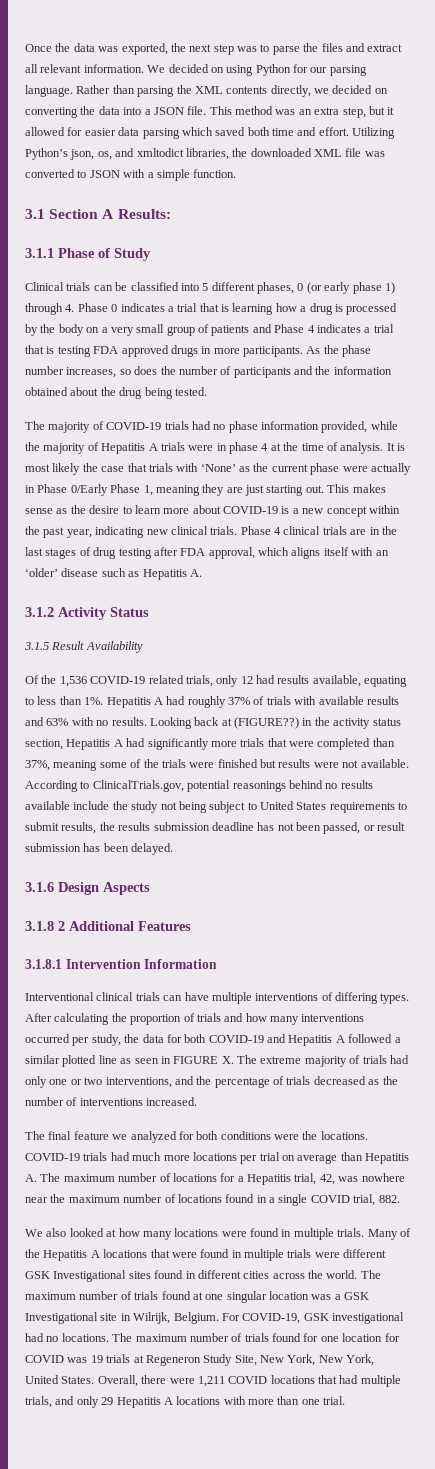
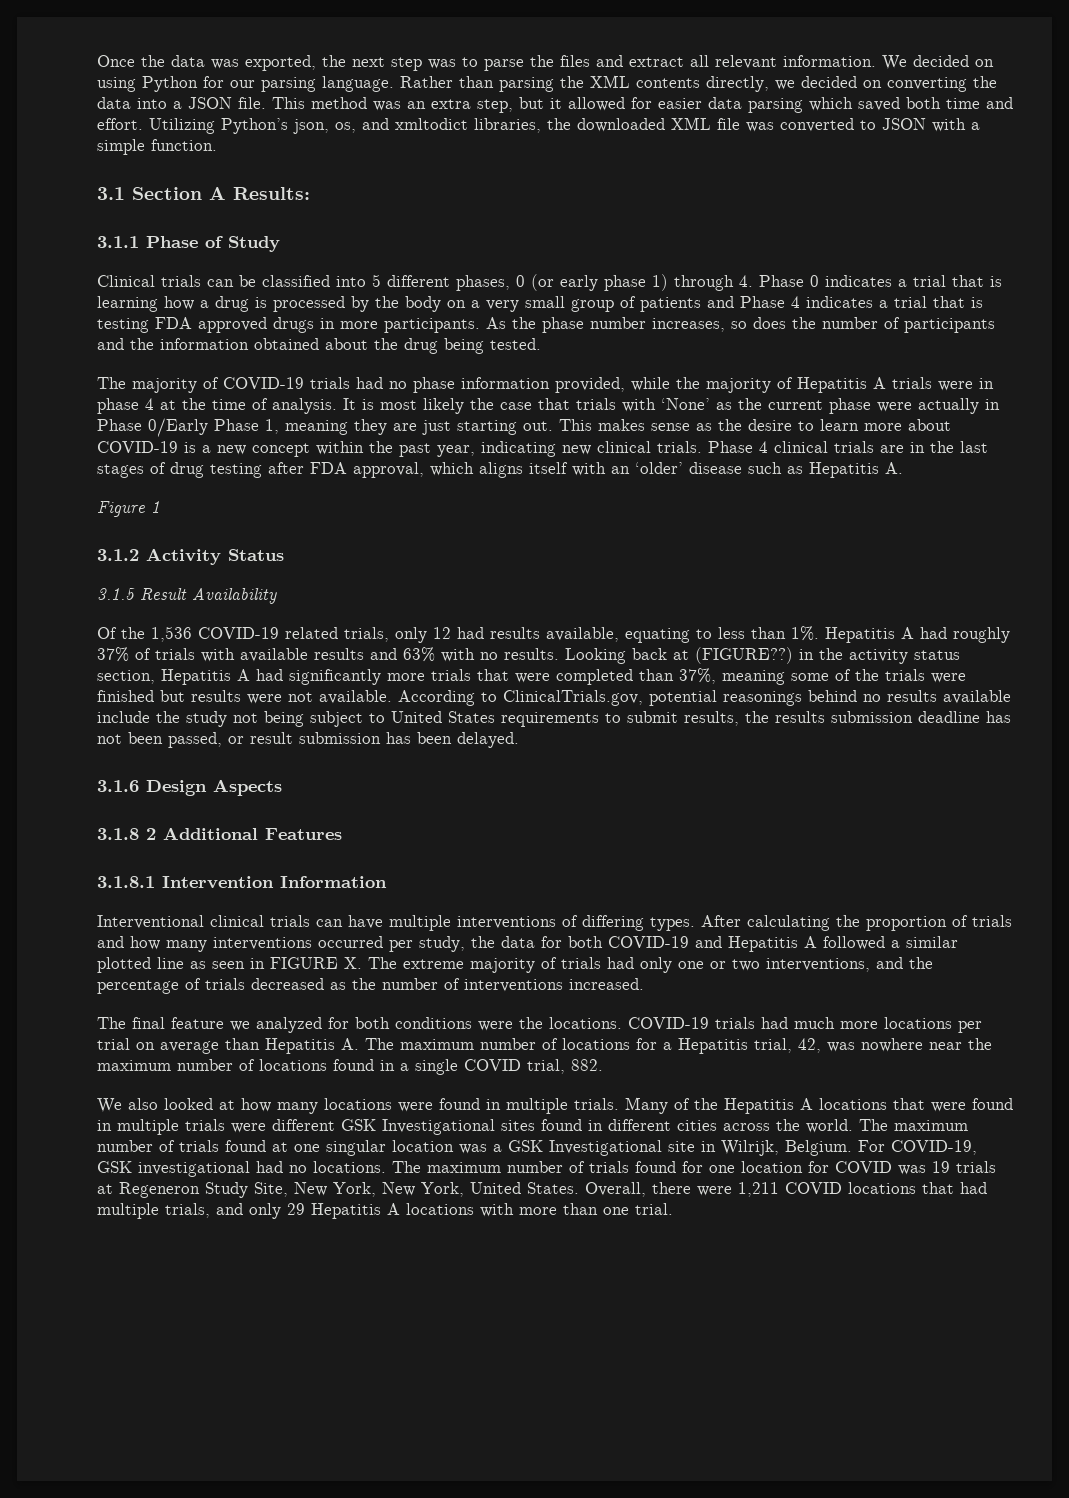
+ Figure 1

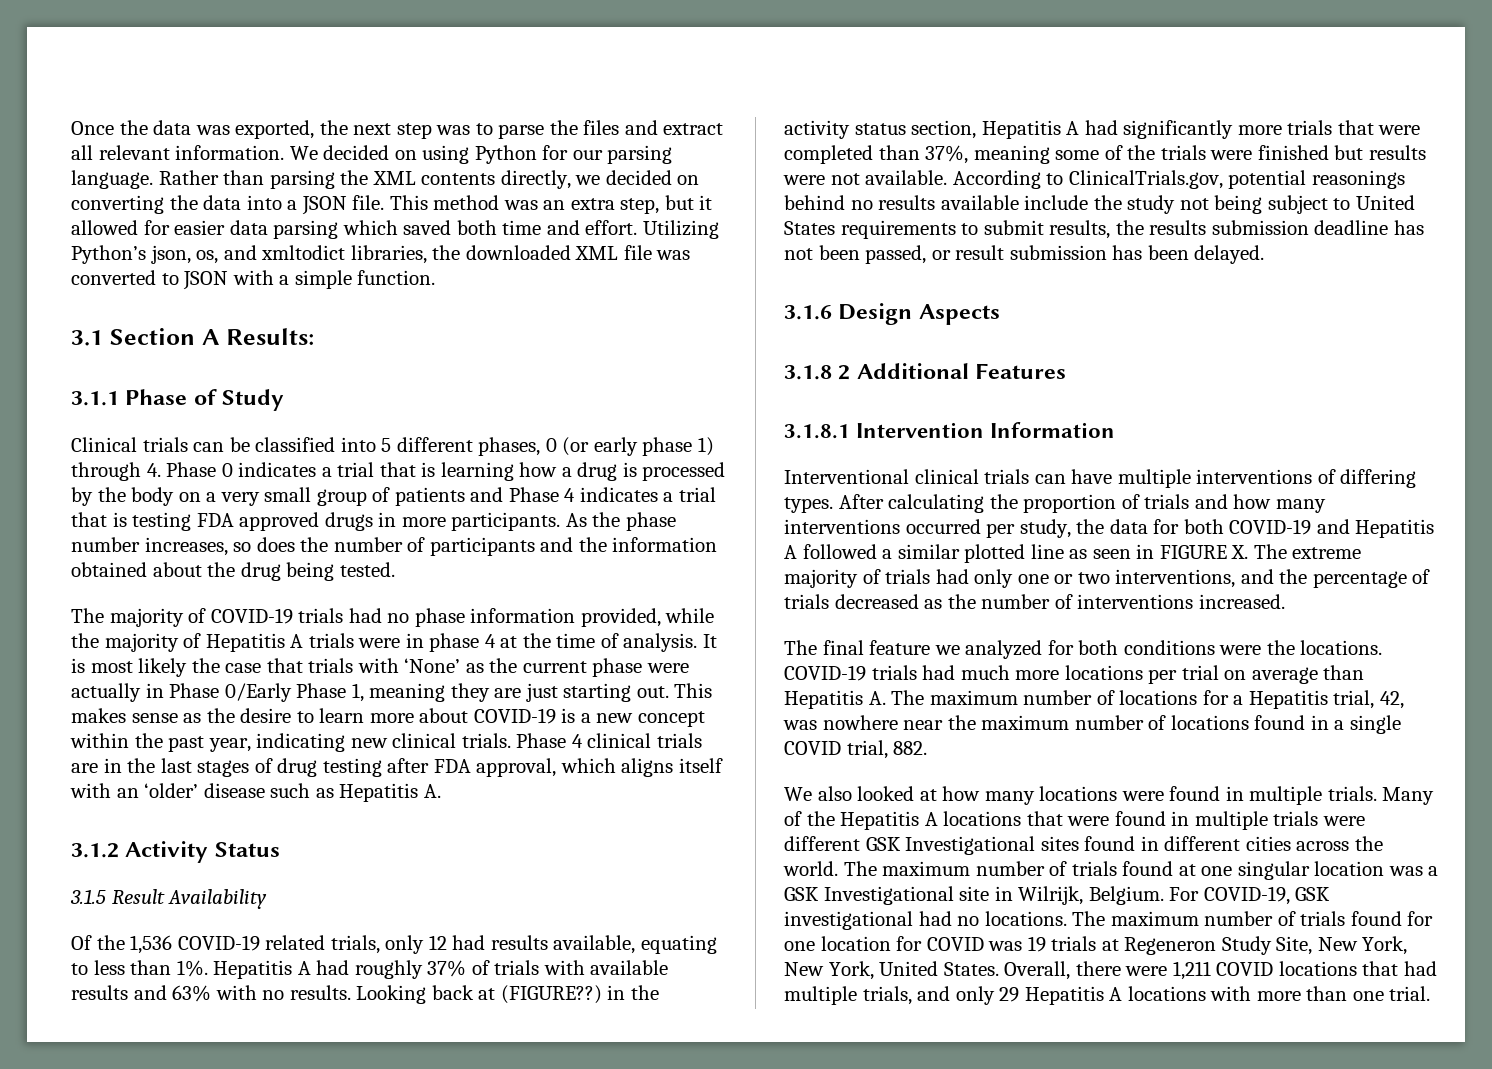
- Figure 1

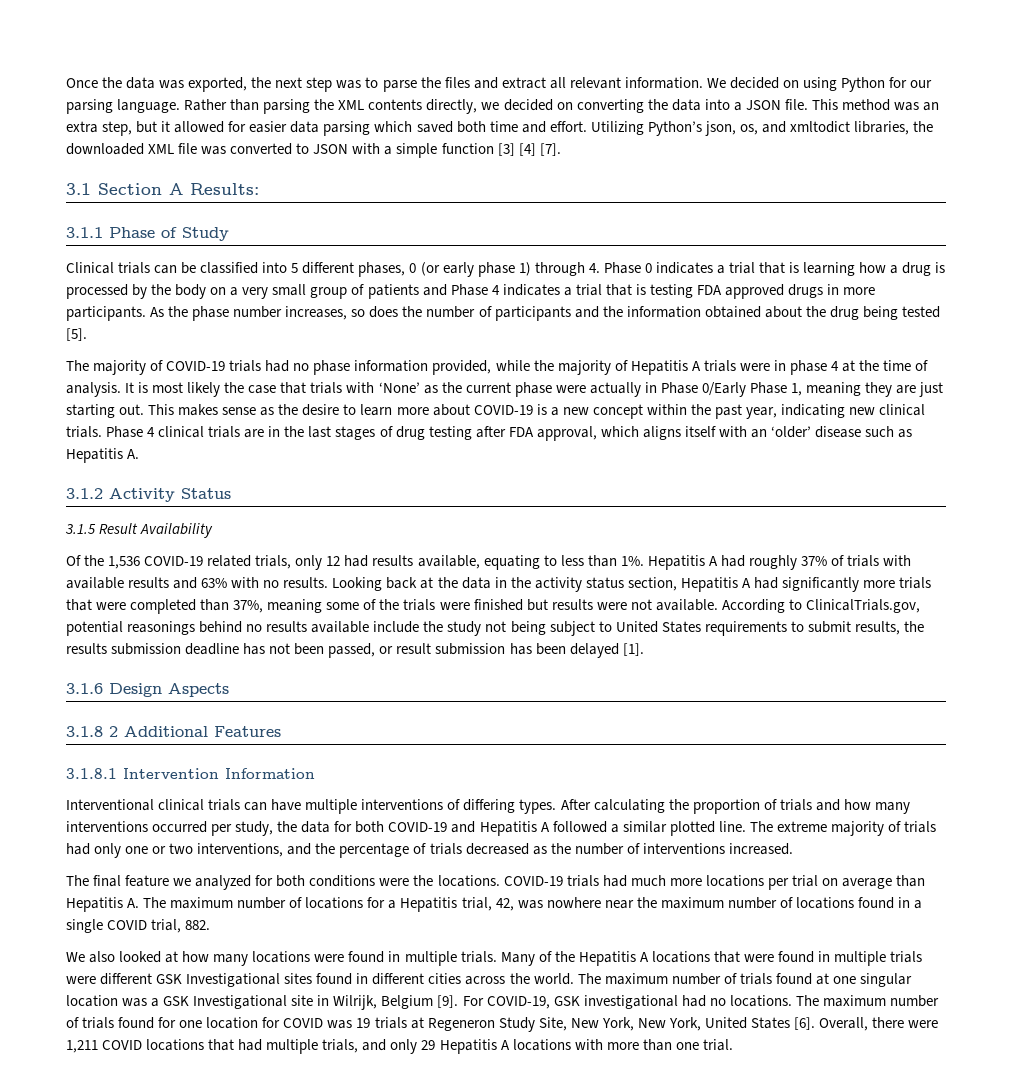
- Utilizing Python’s json, os, and xmltodict libraries, the downloaded XML file was converted to JSON with a simple function.
+ Utilizing Python’s json, os, and xmltodict libraries, the downloaded XML file was converted to JSON with a simple function [3] [4] [7].
- As the phase number increases, so does the number of participants and the information obtained about the drug being tested.
+ As the phase number increases, so does the number of participants and the information obtained about the drug being tested [5].
- Looking back at (FIGURE??) in the activity status section, Hepatitis A had significantly more trials that were completed than 37%, meaning some of the trials were finished but results were not available.
+ Looking back at the data in the activity status section, Hepatitis A had significantly more trials that were completed than 37%, meaning some of the trials were finished but results were not available.
- According to ClinicalTrials.gov, potential reasonings behind no results available include the study not being subject to United States requirements to submit results, the results submission deadline has not been passed, or result submission has been delayed.
+ According to ClinicalTrials.gov, potential reasonings behind no results available include the study not being subject to United States requirements to submit results, the results submission deadline has not been passed, or result submission has been delayed [1].
- After calculating the proportion of trials and how many interventions occurred per study, the data for both COVID-19 and Hepatitis A followed a similar plotted line as seen in FIGURE X. The extreme majority of trials had only one or two interventions, and the percentage of trials decreased as the number of interventions increased.
+ After calculating the proportion of trials and how many interventions occurred per study, the data for both COVID-19 and Hepatitis A followed a similar plotted line. The extreme majority of trials had only one or two interventions, and the percentage of trials decreased as the number of interventions increased.
- The maximum number of trials found at one singular location was a GSK Investigational site in Wilrijk, Belgium.
+ The maximum number of trials found at one singular location was a GSK Investigational site in Wilrijk, Belgium [9].
- The maximum number of trials found for one location for COVID was 19 trials at Regeneron Study Site, New York, New York, United States.
+ The maximum number of trials found for one location for COVID was 19 trials at Regeneron Study Site, New York, New York, United States [6].

